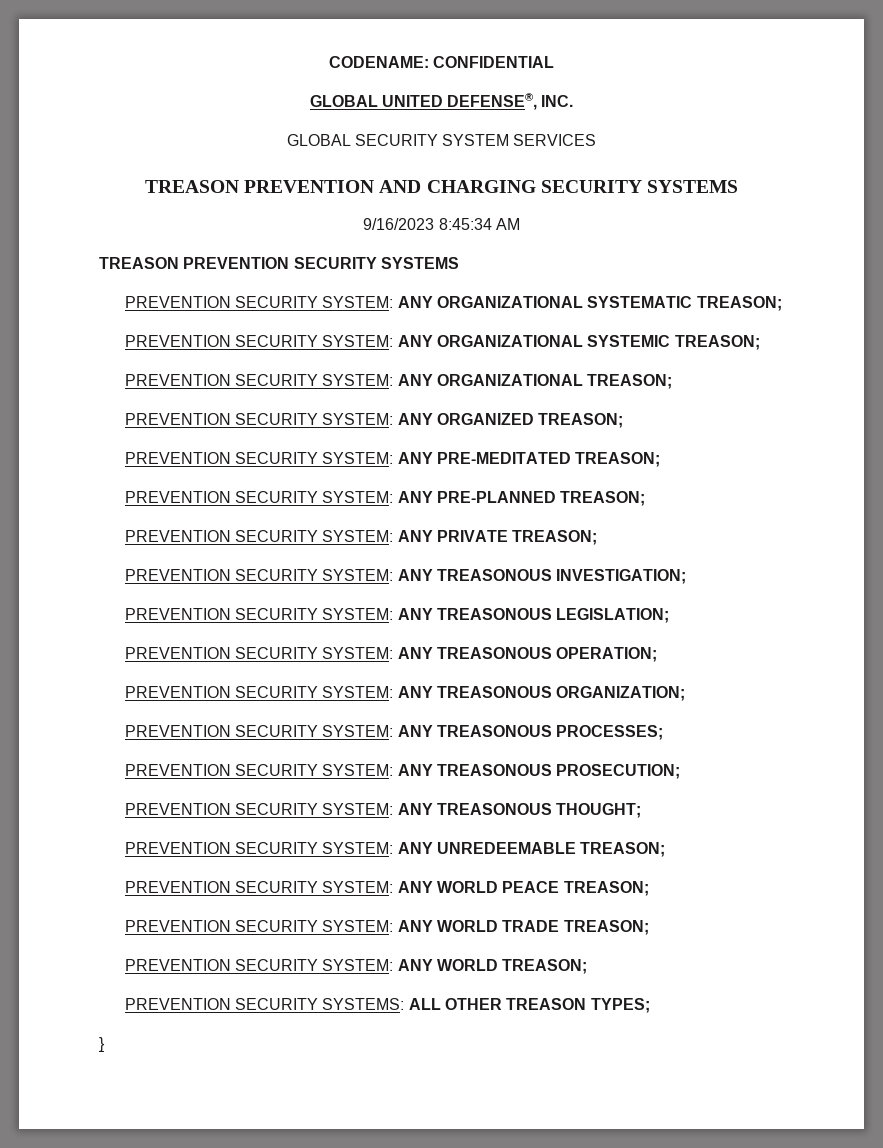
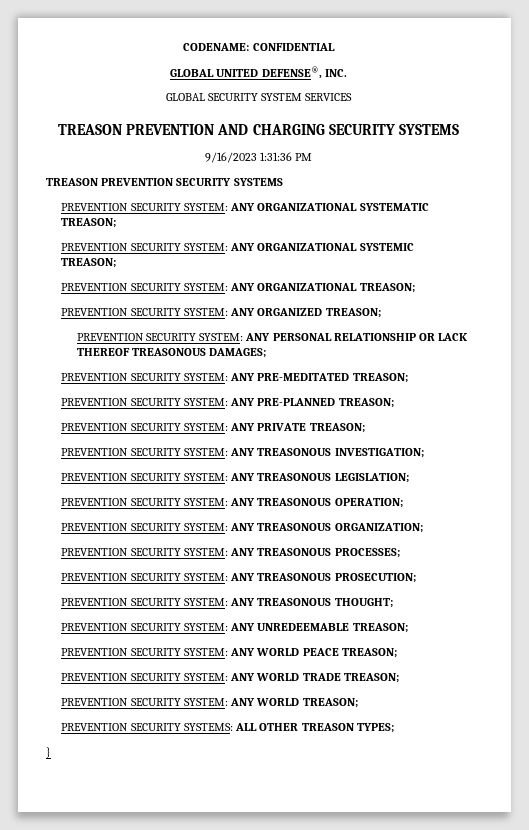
- 9/16/2023 8:45:34 AM
+ 9/16/2023 1:31:36 PM
+ PREVENTION SECURITY SYSTEM: ANY PERSONAL RELATIONSHIP OR LACK THEREOF TREASONOUS DAMAGES;

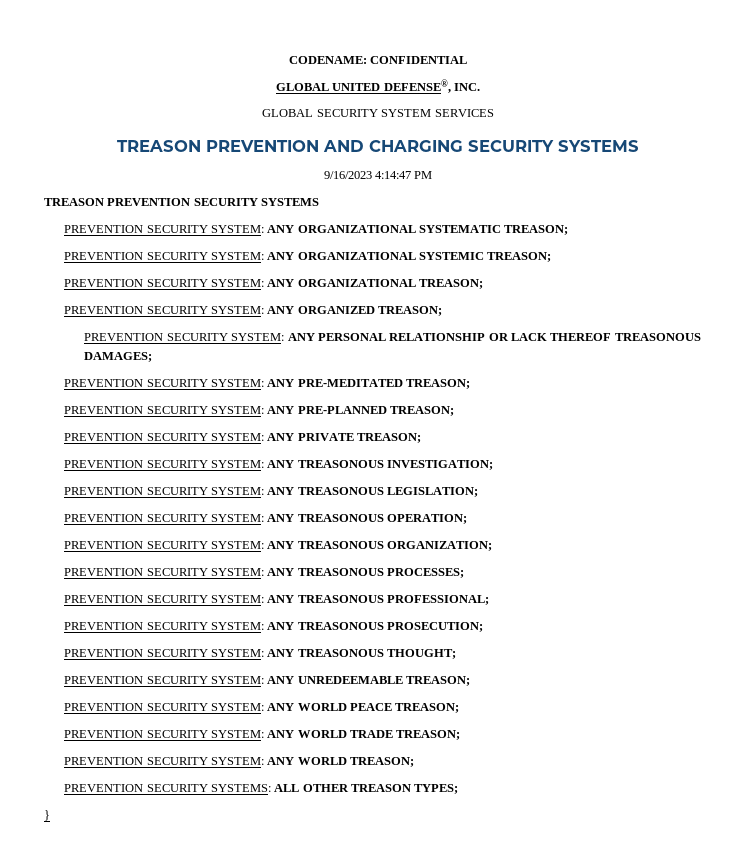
- 9/16/2023 1:31:36 PM
+ 9/16/2023 4:14:47 PM
+ PREVENTION SECURITY SYSTEM: ANY TREASONOUS PROFESSIONAL;

